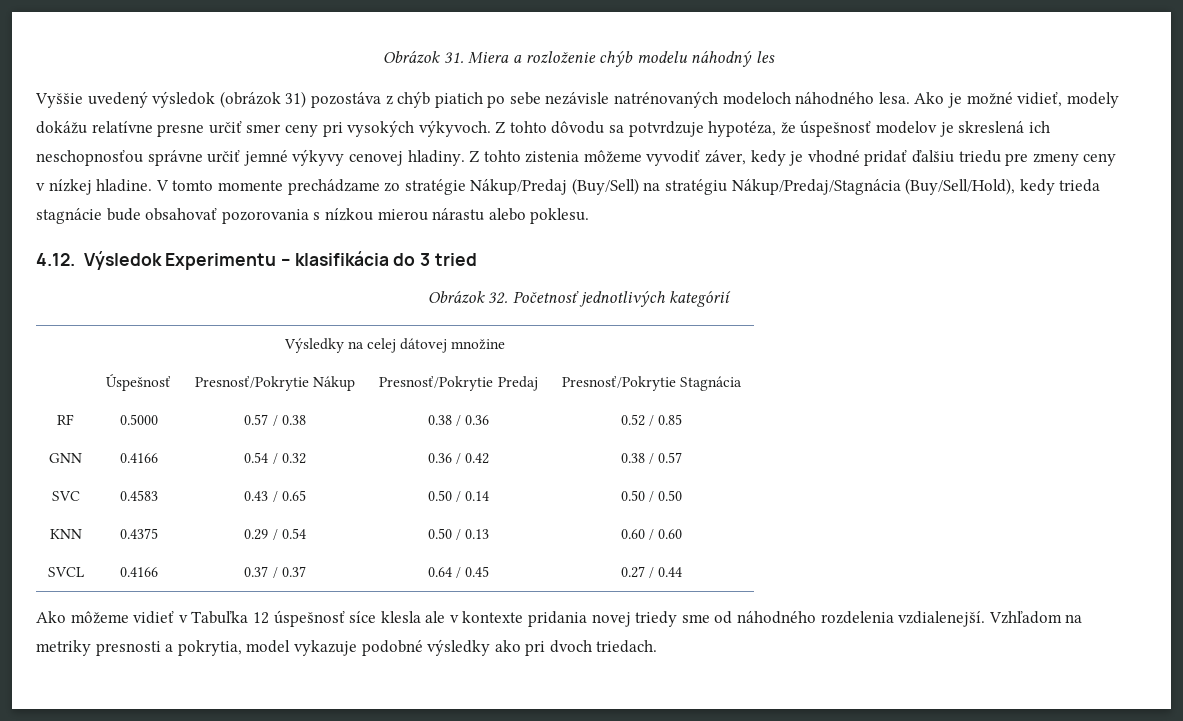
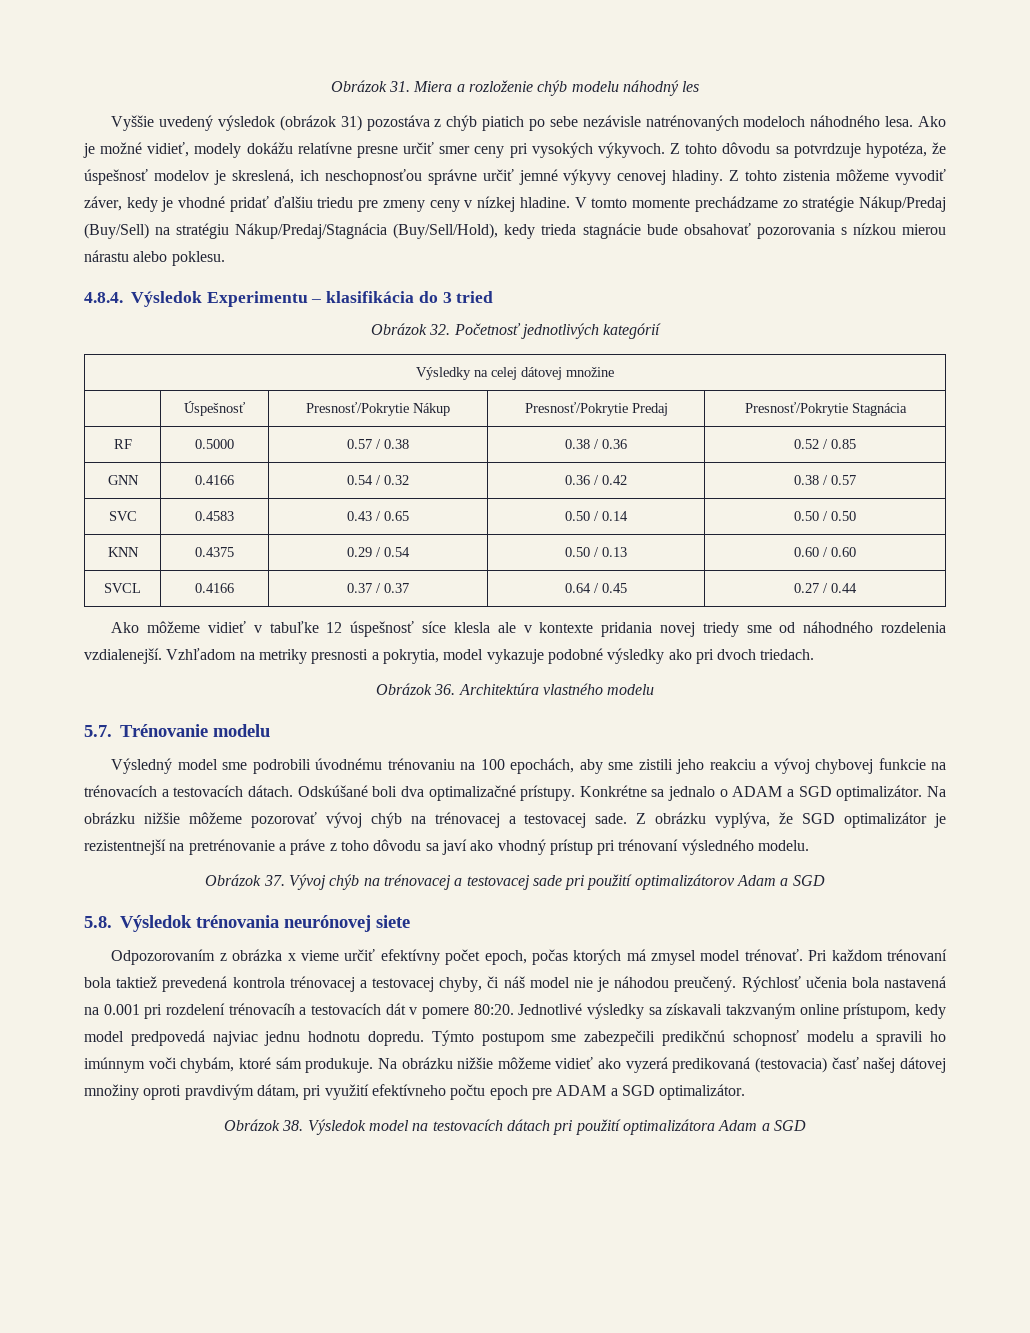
- Z tohto dôvodu sa potvrdzuje hypotéza, že úspešnosť modelov je skreslená ich neschopnosťou správne určiť jemné výkyvy cenovej hladiny.
+ Z tohto dôvodu sa potvrdzuje hypotéza, že úspešnosť modelov je skreslená, ich neschopnosťou správne určiť jemné výkyvy cenovej hladiny.
- 4.12. Výsledok Experimentu – klasifikácia do 3 tried
+ 4.8.4. Výsledok Experimentu – klasifikácia do 3 tried
- Ako môžeme vidieť v Tabuľka 12 úspešnosť síce klesla ale v kontexte pridania novej triedy sme od náhodného rozdelenia vzdialenejší.
+ Ako môžeme vidieť v tabuľke 12 úspešnosť síce klesla ale v kontexte pridania novej triedy sme od náhodného rozdelenia vzdialenejší.
+ Obrázok 36. Architektúra vlastného modelu
+ 5.7. Trénovanie modelu
+ Výsledný model sme podrobili úvodnému trénovaniu na 100 epochách, aby sme zistili jeho reakciu a vývoj chybovej funkcie na trénovacích a testovacích dátach. Odskúšané boli dva optimalizačné prístupy. Konkrétne sa jednalo o ADAM a SGD optimalizátor. Na obrázku nižšie môžeme pozorovať vývoj chýb na trénovacej a testovacej sade. Z obrázku vyplýva, že SGD optimalizátor je rezistentnejší na pretrénovanie a práve z toho dôvodu sa javí ako vhodný prístup pri trénovaní výsledného modelu.
+ Obrázok 37. Vývoj chýb na trénovacej a testovacej sade pri použití optimalizátorov Adam a SGD
+ 5.8. Výsledok trénovania neurónovej siete
+ Odpozorovaním z obrázka x vieme určiť efektívny počet epoch, počas ktorých má zmysel model trénovať. Pri každom trénovaní bola taktiež prevedená kontrola trénovacej a testovacej chyby, či náš model nie je náhodou preučený. Rýchlosť učenia bola nastavená na 0.001 pri rozdelení trénovacíh a testovacích dát v pomere 80:20. Jednotlivé výsledky sa získavali takzvaným online prístupom, kedy model predpovedá najviac jednu hodnotu dopredu. Týmto postupom sme zabezpečili predikčnú schopnosť modelu a spravili ho imúnnym voči chybám, ktoré sám produkuje. Na obrázku nižšie môžeme vidieť ako vyzerá predikovaná (testovacia) časť našej dátovej množiny oproti pravdivým dátam, pri využití efektívneho počtu epoch pre ADAM a SGD optimalizátor.
+ Obrázok 38. Výsledok model na testovacích dátach pri použití optimalizátora Adam a SGD

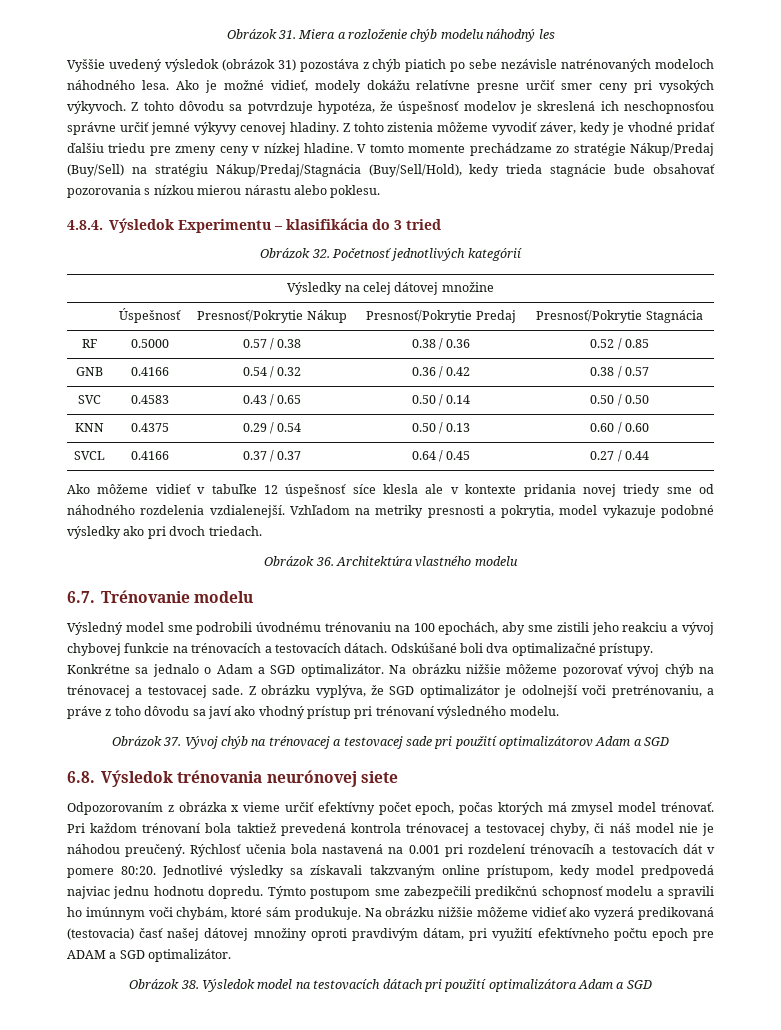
- Z tohto dôvodu sa potvrdzuje hypotéza, že úspešnosť modelov je skreslená, ich neschopnosťou správne určiť jemné výkyvy cenovej hladiny.
+ Z tohto dôvodu sa potvrdzuje hypotéza, že úspešnosť modelov je skreslená ich neschopnosťou správne určiť jemné výkyvy cenovej hladiny.
- GNN | 0.4166 | 0.54 / 0.32 | 0.36 / 0.42 | 0.38 / 0.57
+ GNB | 0.4166 | 0.54 / 0.32 | 0.36 / 0.42 | 0.38 / 0.57
- 5.7. Trénovanie modelu
+ 6.7. Trénovanie modelu
- Konkrétne sa jednalo o ADAM a SGD optimalizátor.
+ Konkrétne sa jednalo o Adam a SGD optimalizátor.
- Z obrázku vyplýva, že SGD optimalizátor je rezistentnejší na pretrénovanie a práve z toho dôvodu sa javí ako vhodný prístup pri trénovaní výsledného modelu.
+ Z obrázku vyplýva, že SGD optimalizátor je odolnejší voči pretrénovaniu, a práve z toho dôvodu sa javí ako vhodný prístup pri trénovaní výsledného modelu.
- 5.8. Výsledok trénovania neurónovej siete
+ 6.8. Výsledok trénovania neurónovej siete

